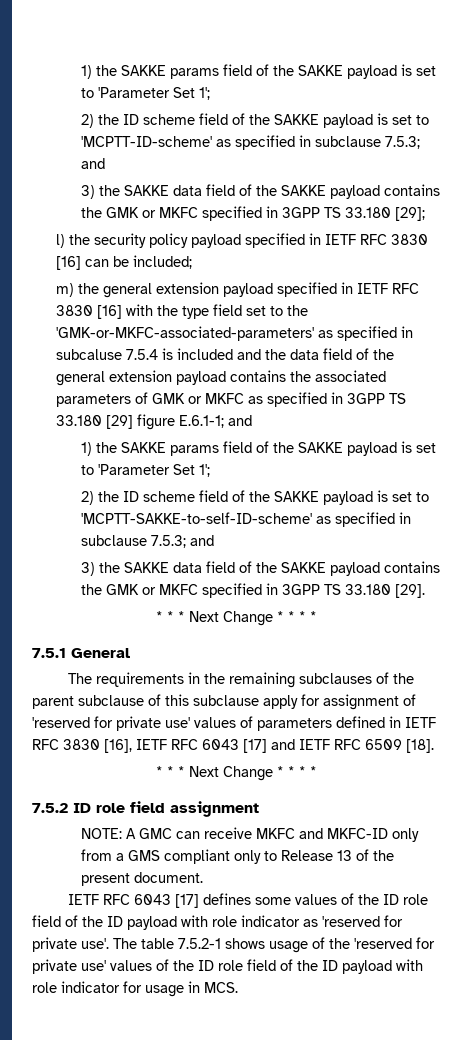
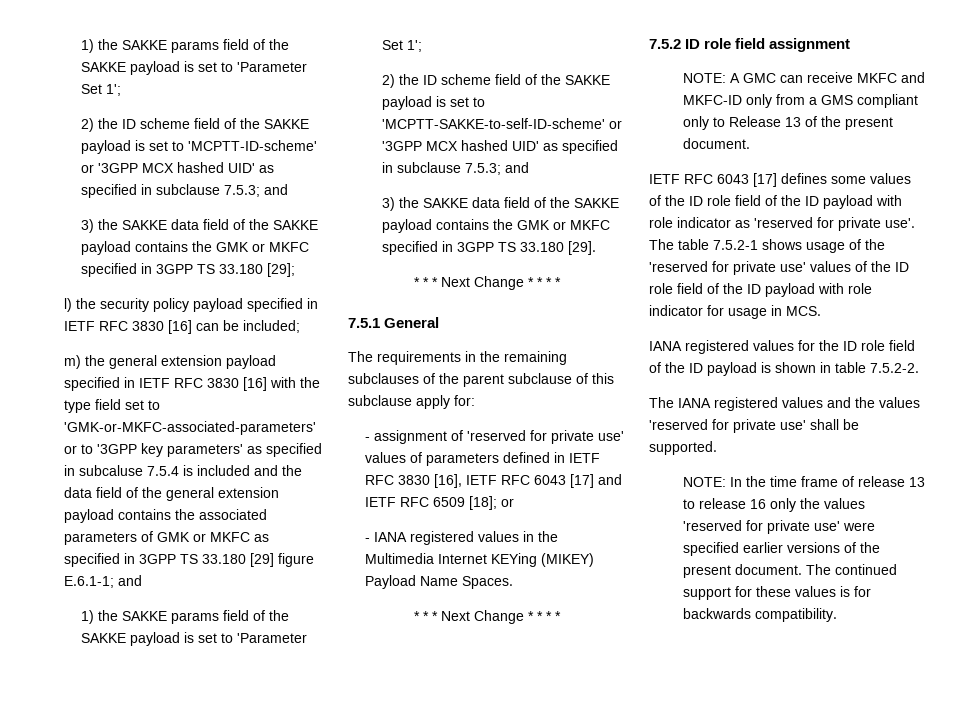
- 2) the ID scheme field of the SAKKE payload is set to 'MCPTT-ID-scheme' as specified in subclause 7.5.3; and
+ 2) the ID scheme field of the SAKKE payload is set to 'MCPTT-ID-scheme' or '3GPP MCX hashed UID' as specified in subclause 7.5.3; and
- m) the general extension payload specified in IETF RFC 3830 [16] with the type field set to the 'GMK-or-MKFC-associated-parameters' as specified in subcaluse 7.5.4 is included and the data field of the general extension payload contains the associated parameters of GMK or MKFC as specified in 3GPP TS 33.180 [29] figure E.6.1-1; and
+ m) the general extension payload specified in IETF RFC 3830 [16] with the type field set to 'GMK-or-MKFC-associated-parameters' or to '3GPP key parameters' as specified in subcaluse 7.5.4 is included and the data field of the general extension payload contains the associated parameters of GMK or MKFC as specified in 3GPP TS 33.180 [29] figure E.6.1-1; and
- 2) the ID scheme field of the SAKKE payload is set to 'MCPTT-SAKKE-to-self-ID-scheme' as specified in subclause 7.5.3; and
+ 2) the ID scheme field of the SAKKE payload is set to 'MCPTT-SAKKE-to-self-ID-scheme' or '3GPP MCX hashed UID' as specified in subclause 7.5.3; and
- The requirements in the remaining subclauses of the parent subclause of this subclause apply for assignment of 'reserved for private use' values of parameters defined in IETF RFC 3830 [16], IETF RFC 6043 [17] and IETF RFC 6509 [18].
+ The requirements in the remaining subclauses of the parent subclause of this subclause apply for:
+ - assignment of 'reserved for private use' values of parameters defined in IETF RFC 3830 [16], IETF RFC 6043 [17] and IETF RFC 6509 [18]; or
+ - IANA registered values in the Multimedia Internet KEYing (MIKEY) Payload Name Spaces.
+ IANA registered values for the ID role field of the ID payload is shown in table 7.5.2-2.
+ The IANA registered values and the values 'reserved for private use' shall be supported.
+ NOTE: In the time frame of release 13 to release 16 only the values 'reserved for private use' were specified earlier versions of the present document. The continued support for these values is for backwards compatibility.

